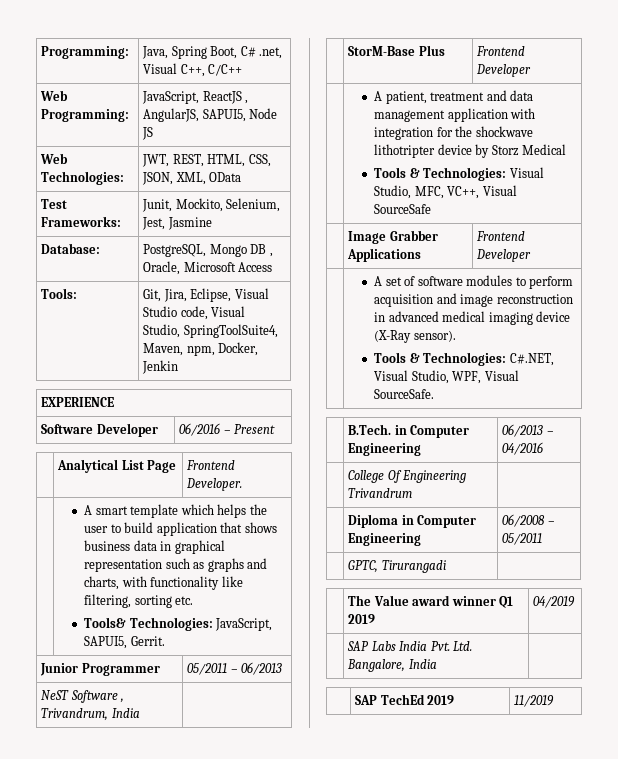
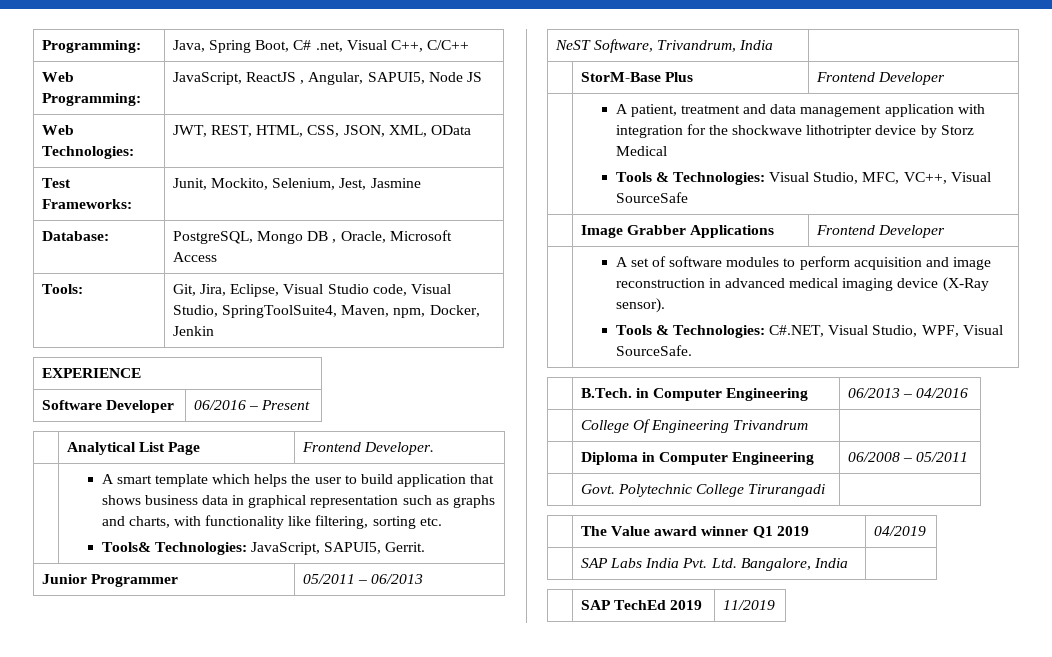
- Web Programming: | JavaScript, ReactJS , AngularJS, SAPUI5, Node JS
+ Web Programming: | JavaScript, ReactJS , Angular, SAPUI5, Node JS
- NeST Software , Trivandrum, India |
+ NeST Software, Trivandrum, India |
- | GPTC, Tirurangadi |
+ | Govt. Polytechnic College Tirurangadi |

